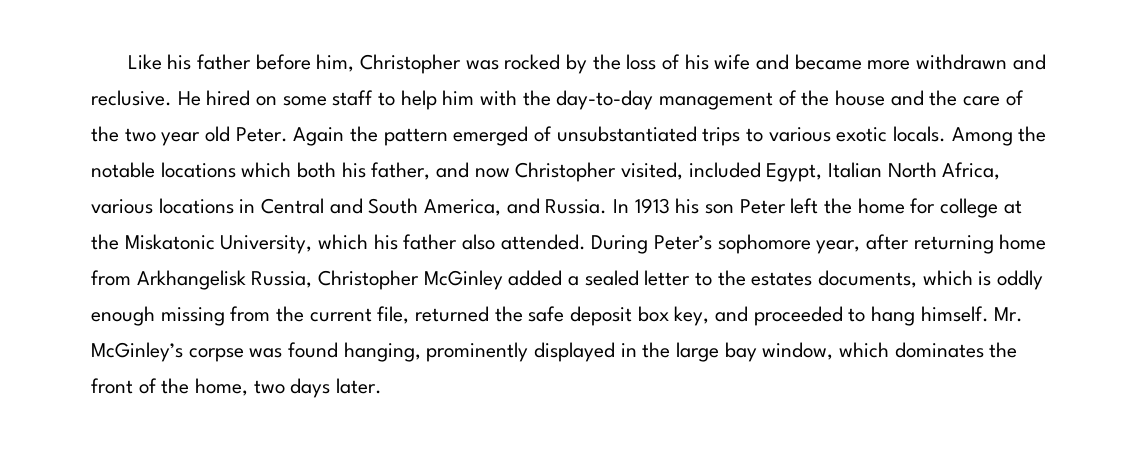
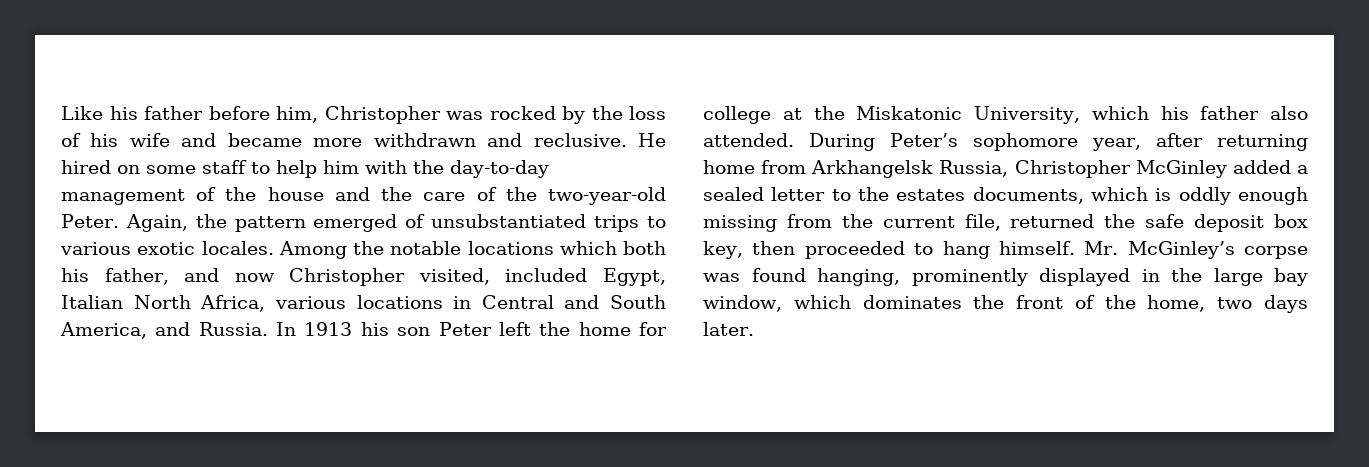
- He hired on some staff to help him with the day-to-day management of the house and the care of the two year old Peter. Again the pattern emerged of unsubstantiated trips to various exotic locals.
+ He hired on some staff to help him with the day-to-day management of the house and the care of the two-year-old Peter. Again, the pattern emerged of unsubstantiated trips to various exotic locales.
- During Peter’s sophomore year, after returning home from Arkhangelisk Russia, Christopher McGinley added a sealed letter to the estates documents, which is oddly enough missing from the current file, returned the safe deposit box key, and proceeded to hang himself.
+ During Peter’s sophomore year, after returning home from Arkhangelsk Russia, Christopher McGinley added a sealed letter to the estates documents, which is oddly enough missing from the current file, returned the safe deposit box key, then proceeded to hang himself.

